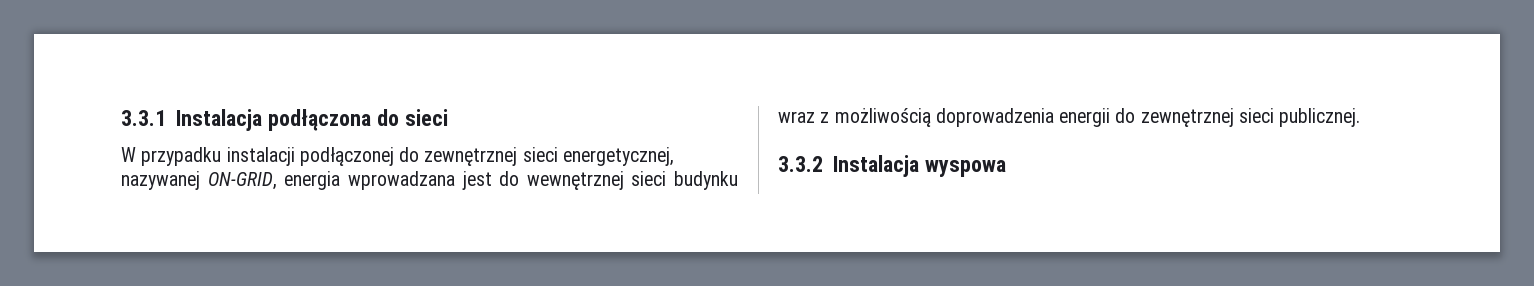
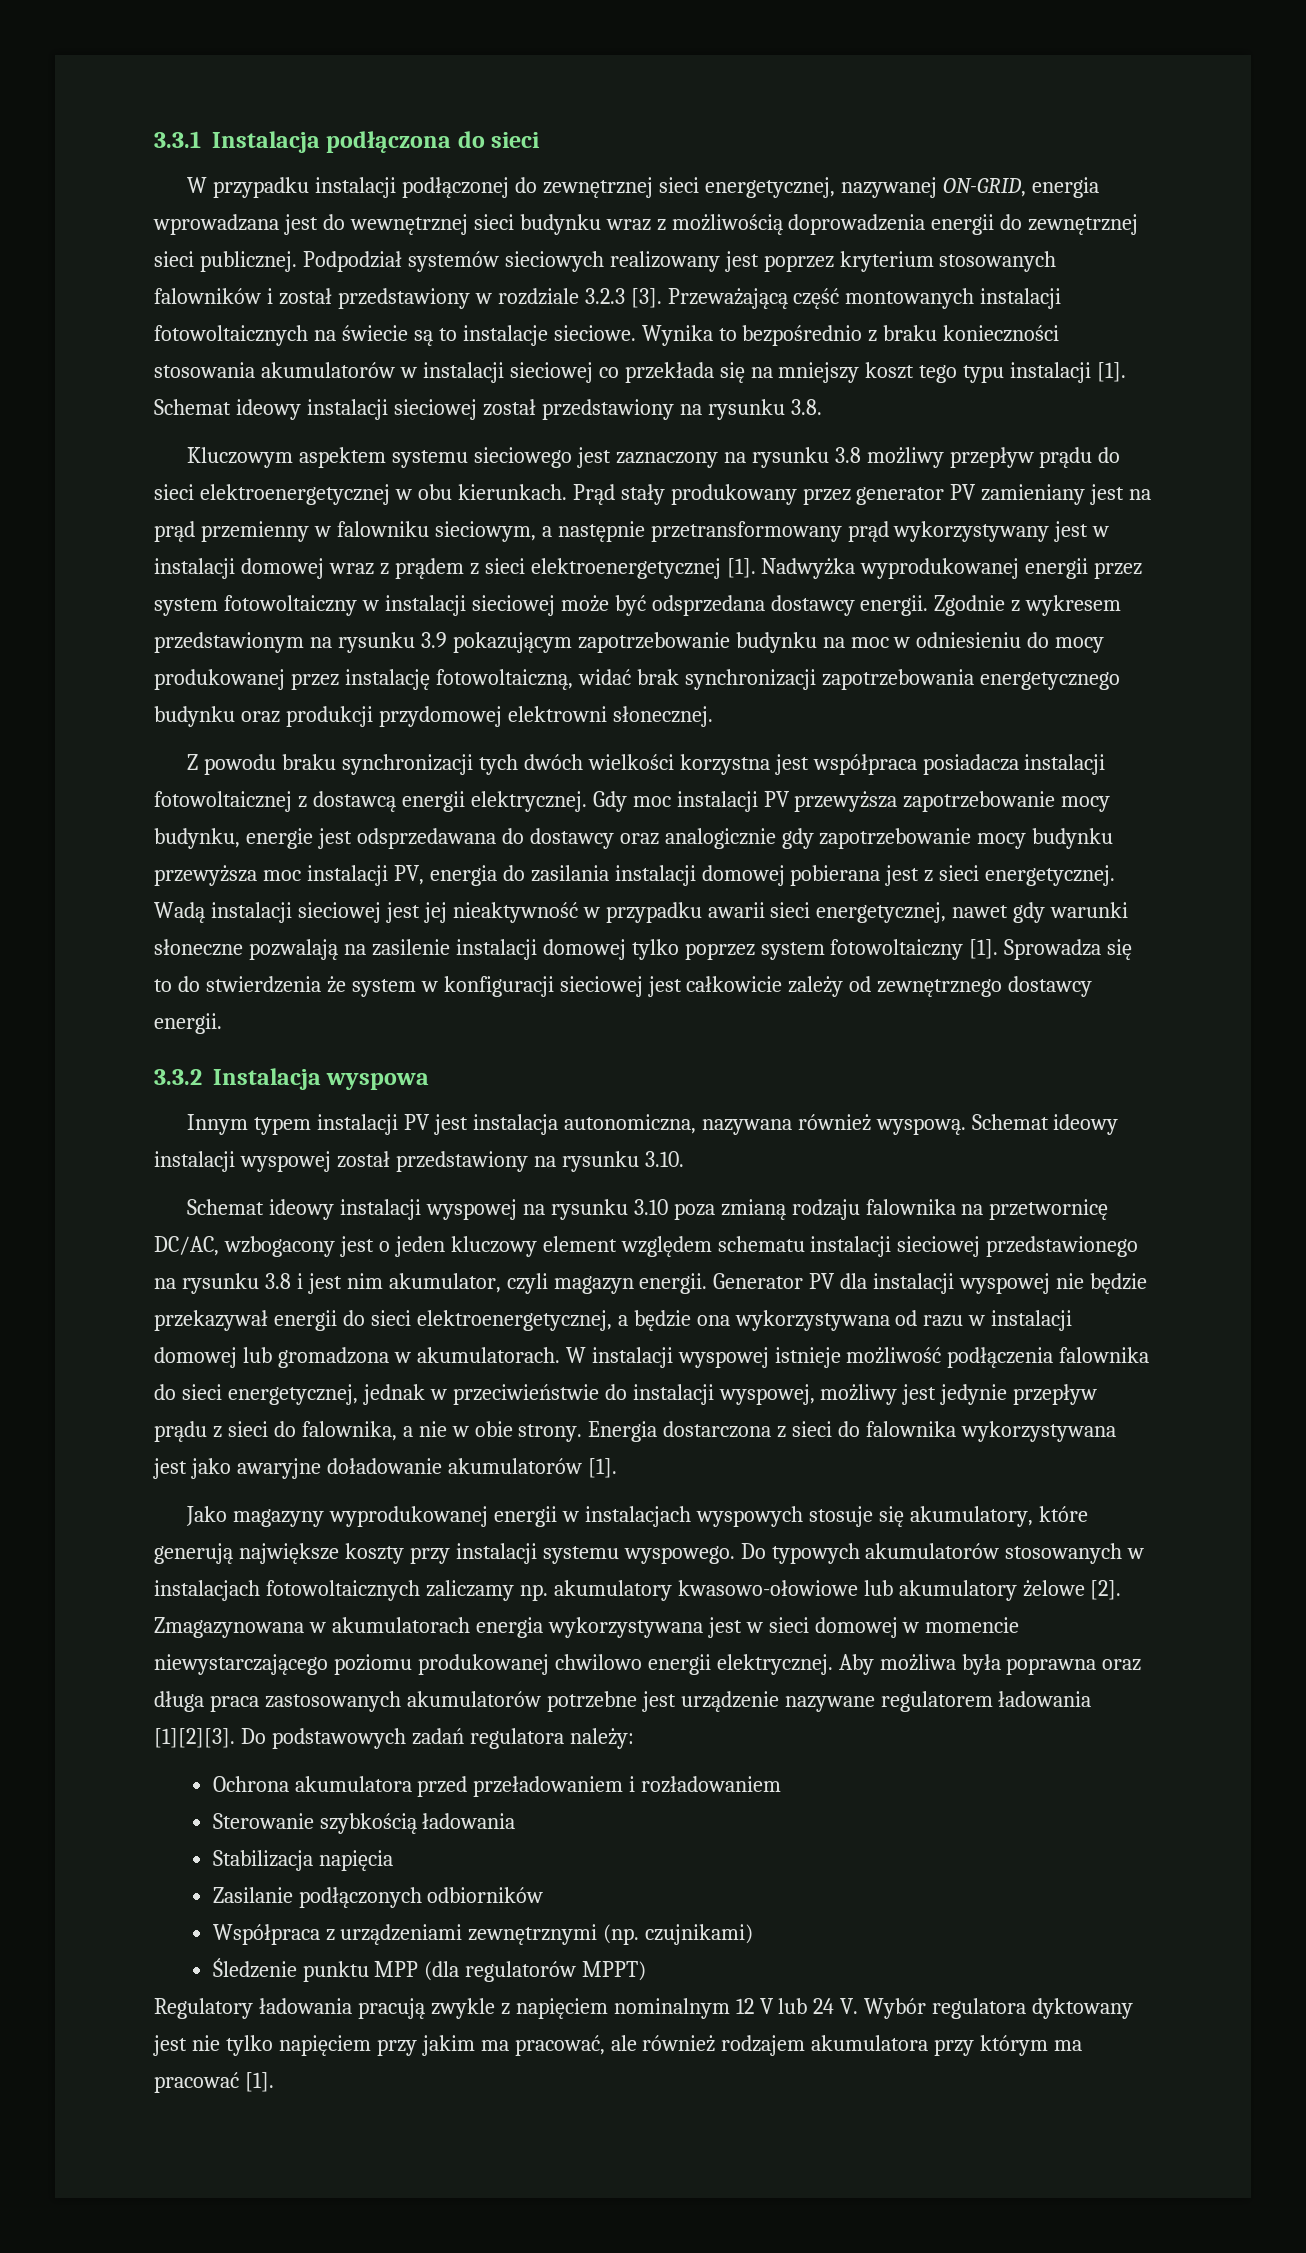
- W przypadku instalacji podłączonej do zewnętrznej sieci energetycznej, nazywanej ON-GRID, energia wprowadzana jest do wewnętrznej sieci budynku wraz z możliwością doprowadzenia energii do zewnętrznej sieci publicznej.
+ W przypadku instalacji podłączonej do zewnętrznej sieci energetycznej, nazywanej ON-GRID, energia wprowadzana jest do wewnętrznej sieci budynku wraz z możliwością doprowadzenia energii do zewnętrznej sieci publicznej. Podpodział systemów sieciowych realizowany jest poprzez kryterium stosowanych falowników i został przedstawiony w rozdziale 3.2.3 [3]. Przeważającą część montowanych instalacji fotowoltaicznych na świecie są to instalacje sieciowe. Wynika to bezpośrednio z braku konieczności stosowania akumulatorów w instalacji sieciowej co przekłada się na mniejszy koszt tego typu instalacji [1]. Schemat ideowy instalacji sieciowej został przedstawiony na rysunku 3.8.
+ Kluczowym aspektem systemu sieciowego jest zaznaczony na rysunku 3.8 możliwy przepływ prądu do sieci elektroenergetycznej w obu kierunkach. Prąd stały produkowany przez generator PV zamieniany jest na prąd przemienny w falowniku sieciowym, a następnie przetransformowany prąd wykorzystywany jest w instalacji domowej wraz z prądem z sieci elektroenergetycznej [1]. Nadwyżka wyprodukowanej energii przez system fotowoltaiczny w instalacji sieciowej może być odsprzedana dostawcy energii. Zgodnie z wykresem przedstawionym na rysunku 3.9 pokazującym zapotrzebowanie budynku na moc w odniesieniu do mocy produkowanej przez instalację fotowoltaiczną, widać brak synchronizacji zapotrzebowania energetycznego budynku oraz produkcji przydomowej elektrowni słonecznej.
+ Z powodu braku synchronizacji tych dwóch wielkości korzystna jest współpraca posiadacza instalacji fotowoltaicznej z dostawcą energii elektrycznej. Gdy moc instalacji PV przewyższa zapotrzebowanie mocy budynku, energie jest odsprzedawana do dostawcy oraz analogicznie gdy zapotrzebowanie mocy budynku przewyższa moc instalacji PV, energia do zasilania instalacji domowej pobierana jest z sieci energetycznej. Wadą instalacji sieciowej jest jej nieaktywność w przypadku awarii sieci energetycznej, nawet gdy warunki słoneczne pozwalają na zasilenie instalacji domowej tylko poprzez system fotowoltaiczny [1]. Sprowadza się to do stwierdzenia że system w konfiguracji sieciowej jest całkowicie zależy od zewnętrznego dostawcy energii.
  3.3.2 Instalacja wyspowa
+ Innym typem instalacji PV jest instalacja autonomiczna, nazywana również wyspową. Schemat ideowy instalacji wyspowej został przedstawiony na rysunku 3.10.
+ Schemat ideowy instalacji wyspowej na rysunku 3.10 poza zmianą rodzaju falownika na przetwornicę DC/AC, wzbogacony jest o jeden kluczowy element względem schematu instalacji sieciowej przedstawionego na rysunku 3.8 i jest nim akumulator, czyli magazyn energii. Generator PV dla instalacji wyspowej nie będzie przekazywał energii do sieci elektroenergetycznej, a będzie ona wykorzystywana od razu w instalacji domowej lub gromadzona w akumulatorach. W instalacji wyspowej istnieje możliwość podłączenia falownika do sieci energetycznej, jednak w przeciwieństwie do instalacji wyspowej, możliwy jest jedynie przepływ prądu z sieci do falownika, a nie w obie strony. Energia dostarczona z sieci do falownika wykorzystywana jest jako awaryjne doładowanie akumulatorów [1].
+ Jako magazyny wyprodukowanej energii w instalacjach wyspowych stosuje się akumulatory, które generują największe koszty przy instalacji systemu wyspowego. Do typowych akumulatorów stosowanych w instalacjach fotowoltaicznych zaliczamy np. akumulatory kwasowo-ołowiowe lub akumulatory żelowe [2]. Zmagazynowana w akumulatorach energia wykorzystywana jest w sieci domowej w momencie niewystarczającego poziomu produkowanej chwilowo energii elektrycznej. Aby możliwa była poprawna oraz długa praca zastosowanych akumulatorów potrzebne jest urządzenie nazywane regulatorem ładowania [1][2][3]. Do podstawowych zadań regulatora należy:
+ Ochrona akumulatora przed przeładowaniem i rozładowaniem
+ Sterowanie szybkością ładowania
+ Stabilizacja napięcia
+ Zasilanie podłączonych odbiorników
+ Współpraca z urządzeniami zewnętrznymi (np. czujnikami)
+ Śledzenie punktu MPP (dla regulatorów MPPT)
+ Regulatory ładowania pracują zwykle z napięciem nominalnym 12 V lub 24 V. Wybór regulatora dyktowany jest nie tylko napięciem przy jakim ma pracować, ale również rodzajem akumulatora przy którym ma pracować [1].

